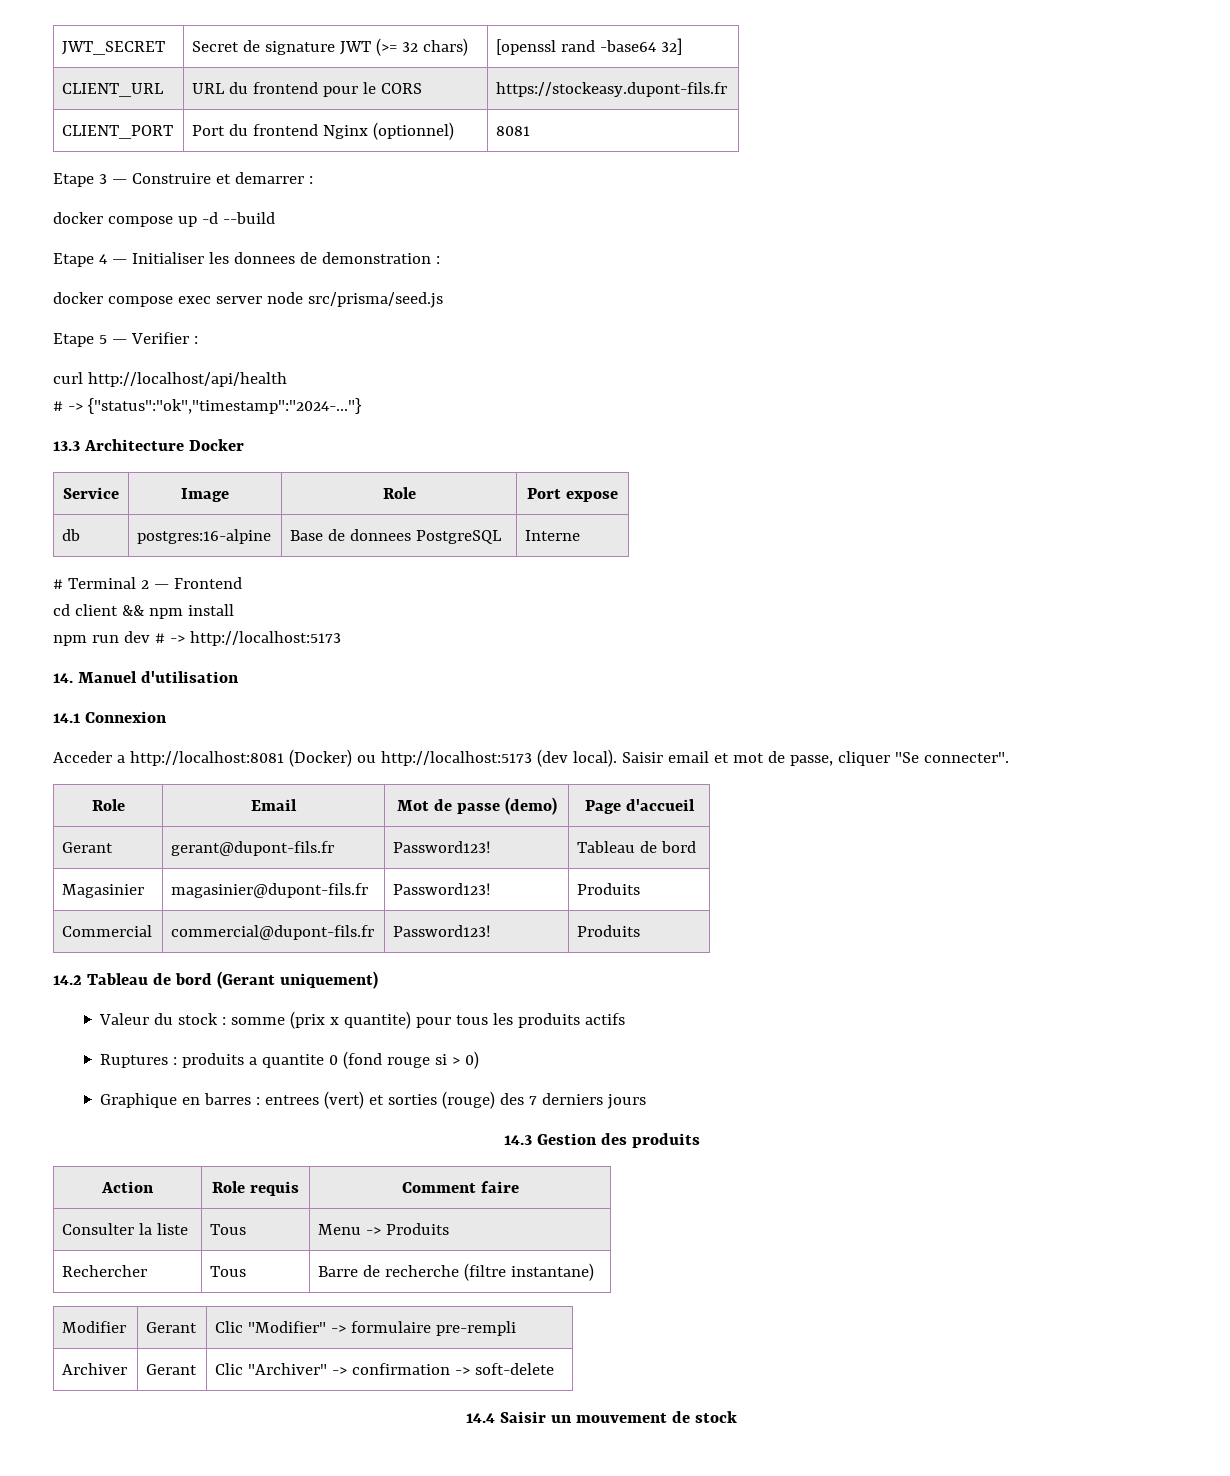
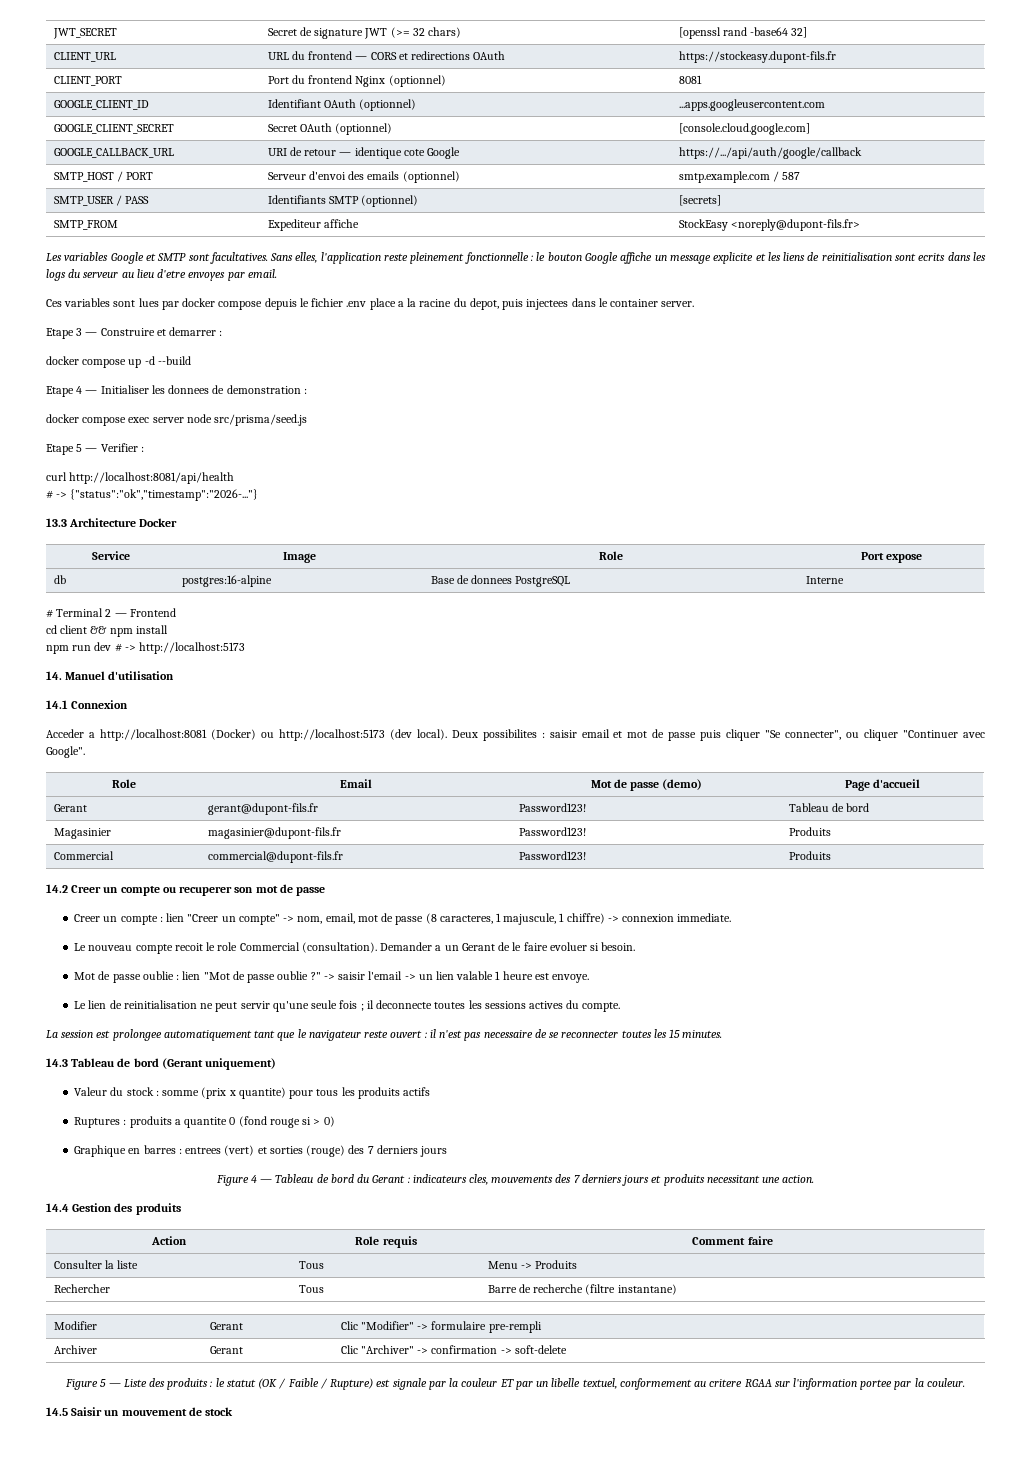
- CLIENT_URL | URL du frontend pour le CORS | https://stockeasy.dupont-fils.fr
+ CLIENT_URL | URL du frontend — CORS et redirections OAuth | https://stockeasy.dupont-fils.fr
+ GOOGLE_CLIENT_ID | Identifiant OAuth (optionnel) | ...apps.googleusercontent.com
+ GOOGLE_CLIENT_SECRET | Secret OAuth (optionnel) | [console.cloud.google.com]
+ GOOGLE_CALLBACK_URL | URI de retour — identique cote Google | https://.../api/auth/google/callback
+ SMTP_HOST / PORT | Serveur d'envoi des emails (optionnel) | smtp.example.com / 587
+ SMTP_USER / PASS | Identifiants SMTP (optionnel) | [secrets]
+ SMTP_FROM | Expediteur affiche | StockEasy <noreply@dupont-fils.fr>
+ Les variables Google et SMTP sont facultatives. Sans elles, l'application reste pleinement fonctionnelle : le bouton Google affiche un message explicite et les liens de reinitialisation sont ecrits dans les logs du serveur au lieu d'etre envoyes par email.
+ Ces variables sont lues par docker compose depuis le fichier .env place a la racine du depot, puis injectees dans le container server.
- curl http://localhost/api/health
- # -> {"status":"ok","timestamp":"2024-..."}
+ curl http://localhost:8081/api/health
+ # -> {"status":"ok","timestamp":"2026-..."}
- Saisir email et mot de passe, cliquer "Se connecter".
+ Deux possibilites : saisir email et mot de passe puis cliquer "Se connecter", ou cliquer "Continuer avec Google".
- 14.2 Tableau de bord (Gerant uniquement)
+ 14.2 Creer un compte ou recuperer son mot de passe
+ Creer un compte : lien "Creer un compte" -> nom, email, mot de passe (8 caracteres, 1 majuscule, 1 chiffre) -> connexion immediate.
+ Le nouveau compte recoit le role Commercial (consultation). Demander a un Gerant de le faire evoluer si besoin.
+ Mot de passe oublie : lien "Mot de passe oublie ?" -> saisir l'email -> un lien valable 1 heure est envoye.
+ Le lien de reinitialisation ne peut servir qu'une seule fois ; il deconnecte toutes les sessions actives du compte.
+ La session est prolongee automatiquement tant que le navigateur reste ouvert : il n'est pas necessaire de se reconnecter toutes les 15 minutes.
+ 14.3 Tableau de bord (Gerant uniquement)
- 14.3 Gestion des produits
+ Figure 4 — Tableau de bord du Gerant : indicateurs cles, mouvements des 7 derniers jours et produits necessitant une action.
+ 14.4 Gestion des produits
- 14.4 Saisir un mouvement de stock
+ Figure 5 — Liste des produits : le statut (OK / Faible / Rupture) est signale par la couleur ET par un libelle textuel, conformement au critere RGAA sur l'information portee par la couleur.
+ 14.5 Saisir un mouvement de stock

